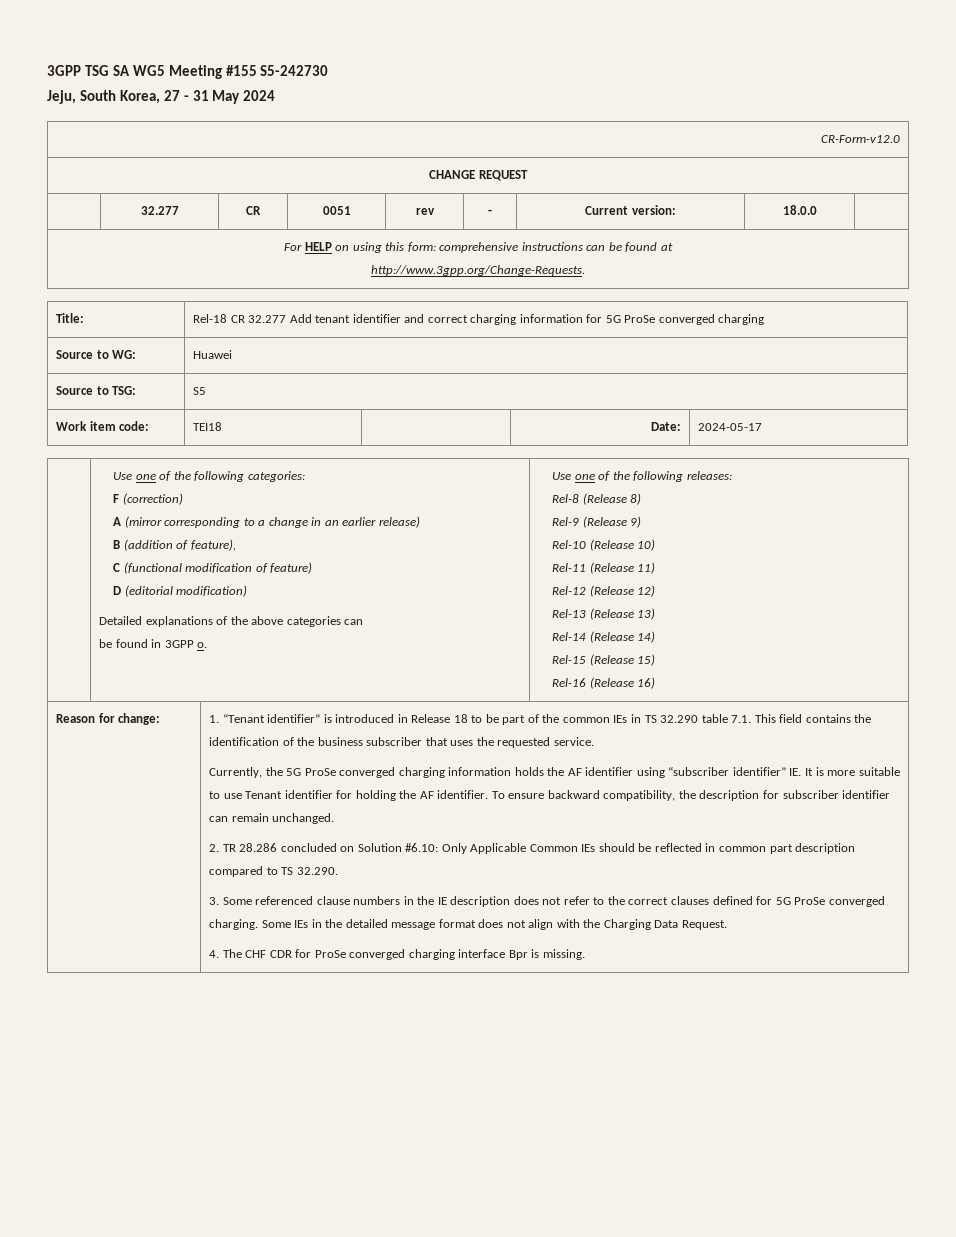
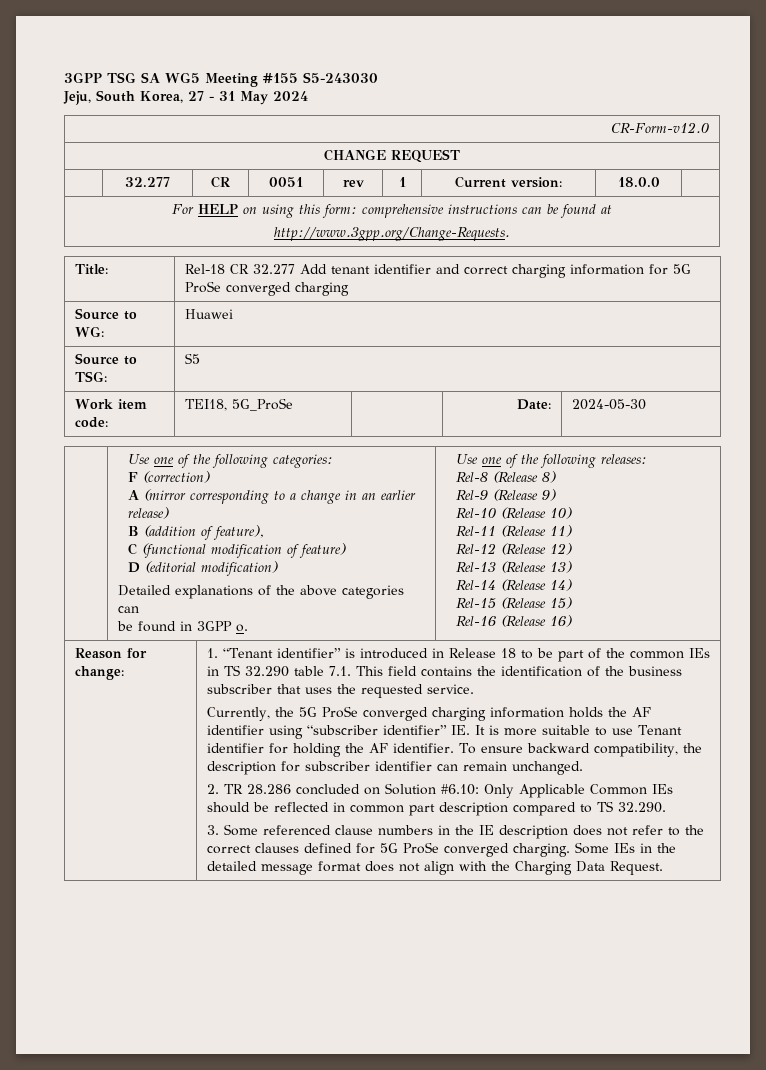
- 3GPP TSG SA WG5 Meeting #155 S5-242730
+ 3GPP TSG SA WG5 Meeting #155 S5-243030
- | 32.277 | CR | 0051 | rev | - | Current version: | 18.0.0 |
+ | 32.277 | CR | 0051 | rev | 1 | Current version: | 18.0.0 |
- Work item code: | TEI18 | | Date: | 2024-05-17
+ Work item code: | TEI18, 5G_ProSe | | Date: | 2024-05-30
- 4. The CHF CDR for ProSe converged charging interface Bpr is missing.

